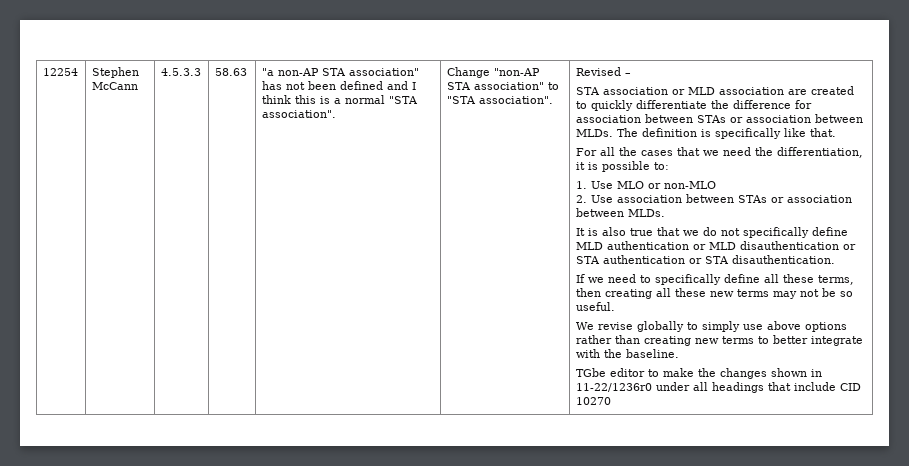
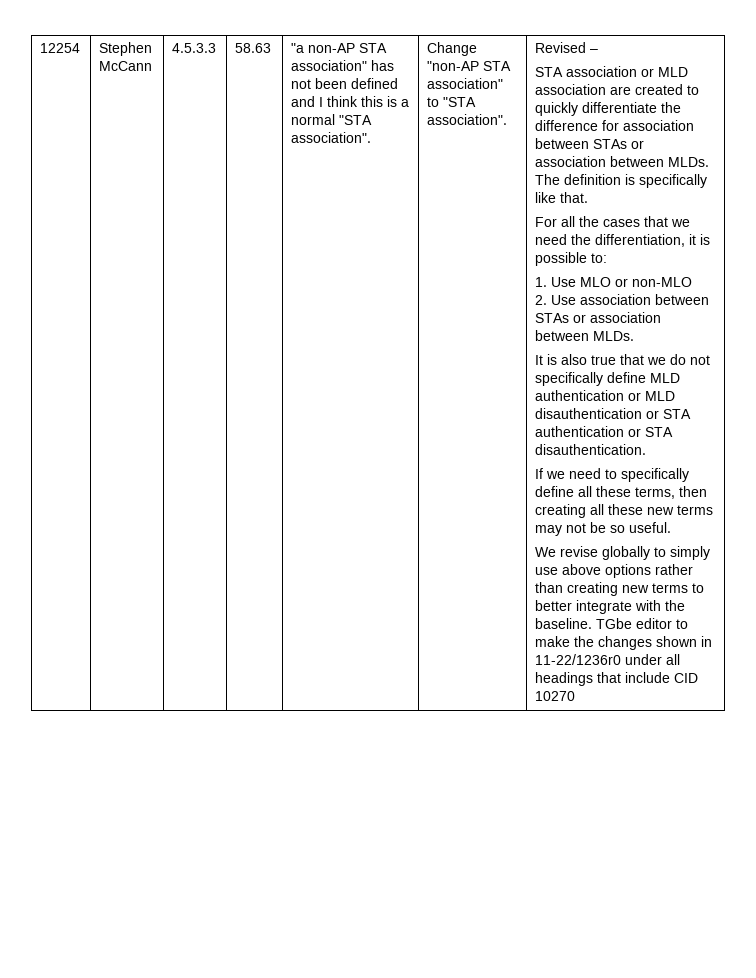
- We revise globally to simply use above options rather than creating new terms to better integrate with the baseline.
- TGbe editor to make the changes shown in 11-22/1236r0 under all headings that include CID 10270
+ We revise globally to simply use above options rather than creating new terms to better integrate with the baseline. TGbe editor to make the changes shown in 11-22/1236r0 under all headings that include CID 10270

